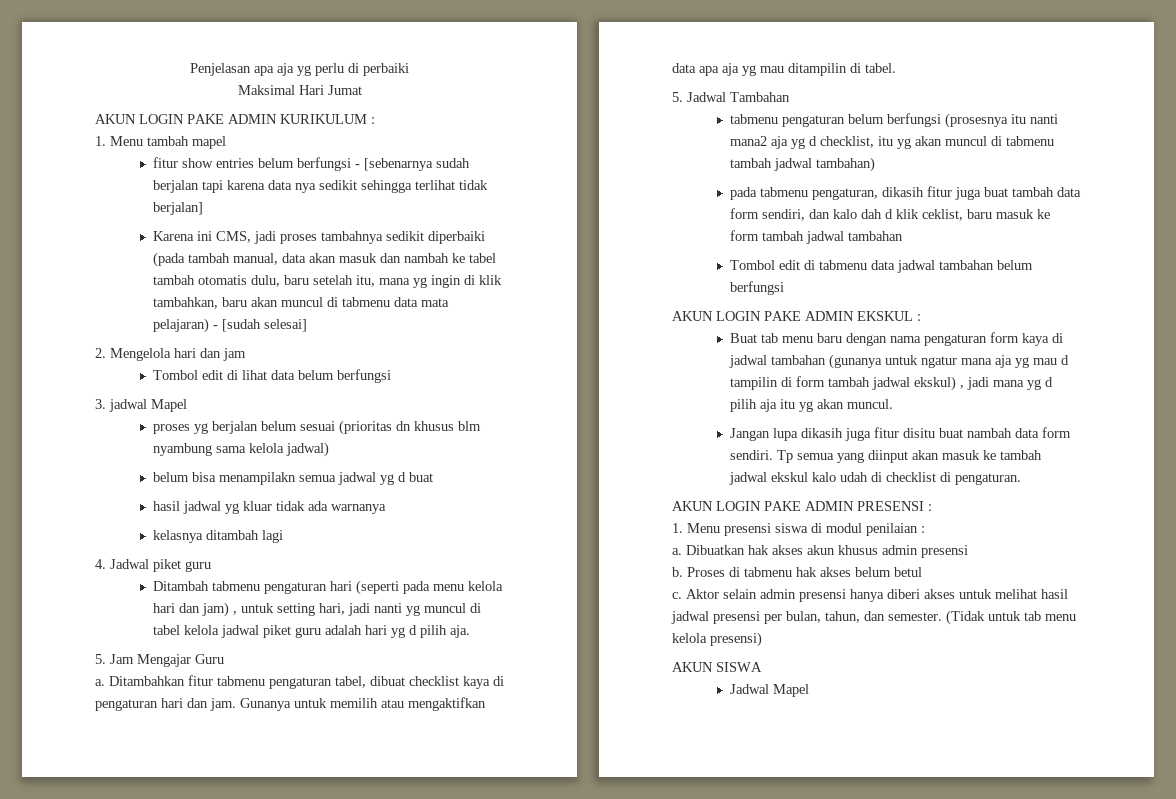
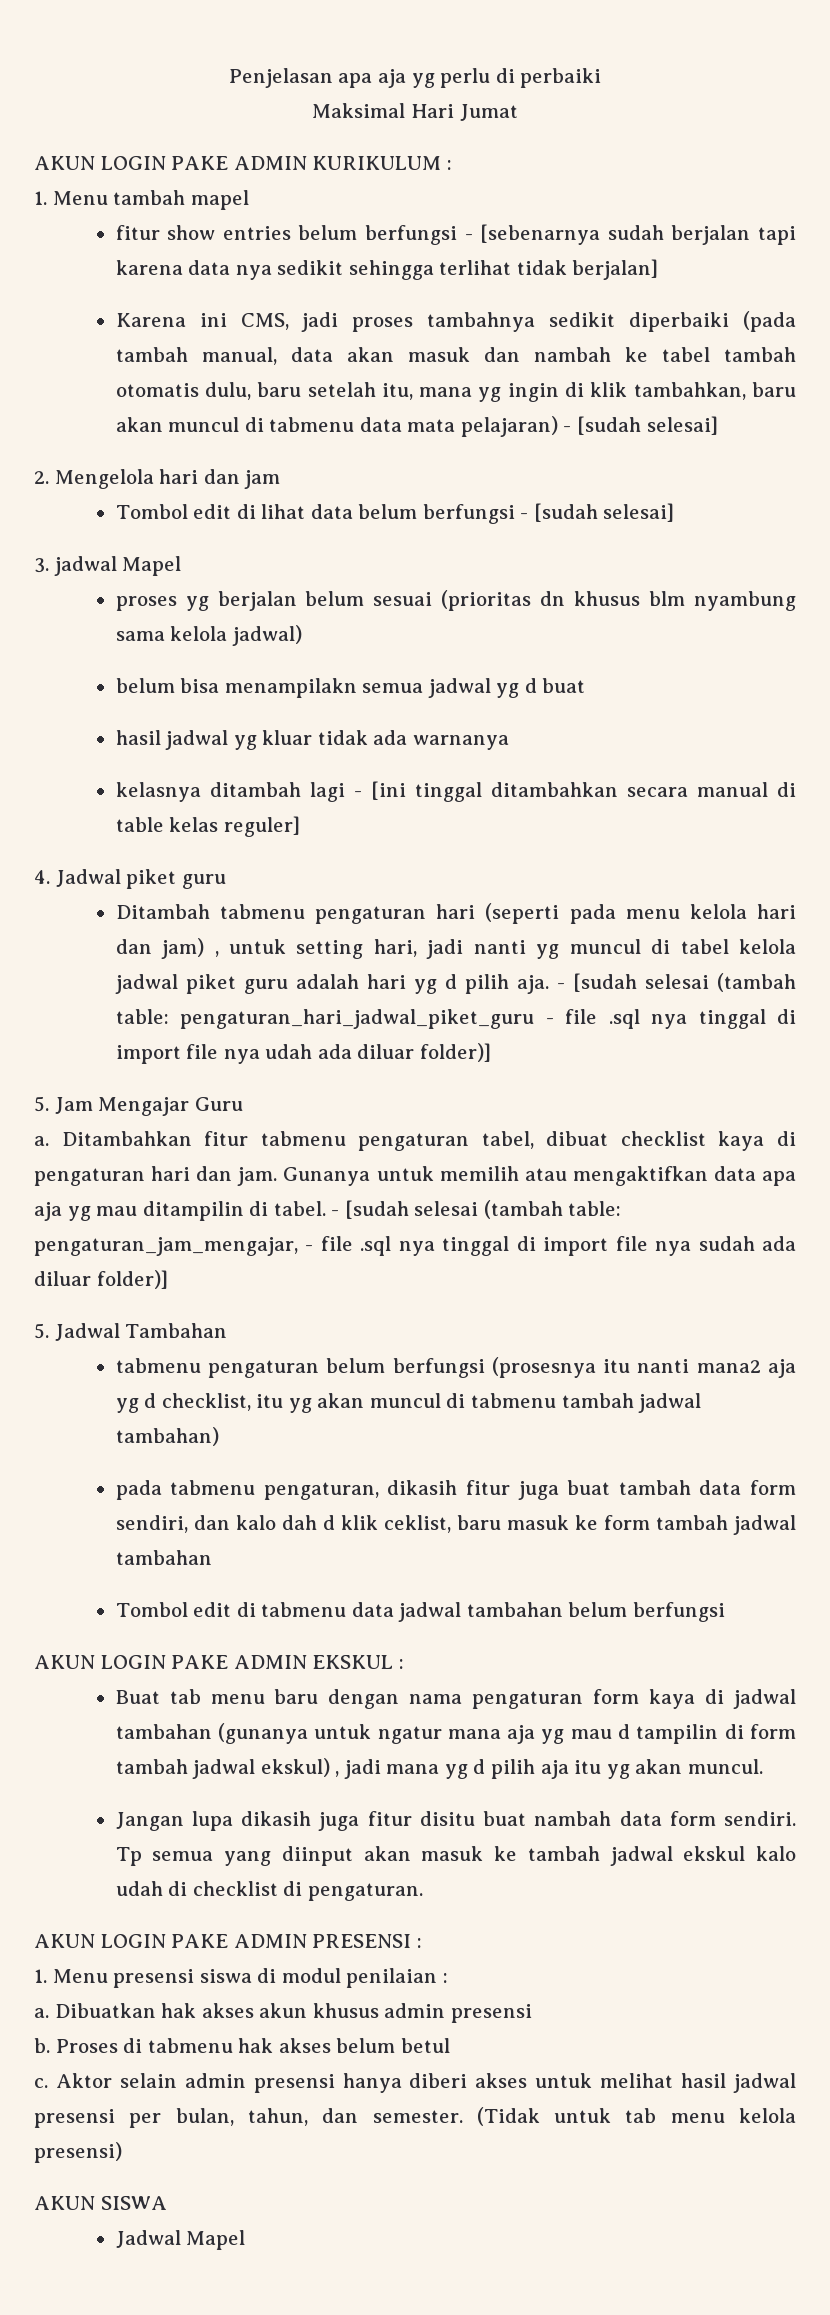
- Tombol edit di lihat data belum berfungsi
+ Tombol edit di lihat data belum berfungsi - [sudah selesai]
- kelasnya ditambah lagi
+ kelasnya ditambah lagi - [ini tinggal ditambahkan secara manual di table kelas reguler]
+ - [sudah selesai (tambah table: pengaturan_hari_jadwal_piket_guru - file .sql nya tinggal di import file nya udah ada diluar folder)]
+ - [sudah selesai (tambah table: pengaturan_jam_mengajar, - file .sql nya tinggal di import file nya sudah ada diluar folder)]

